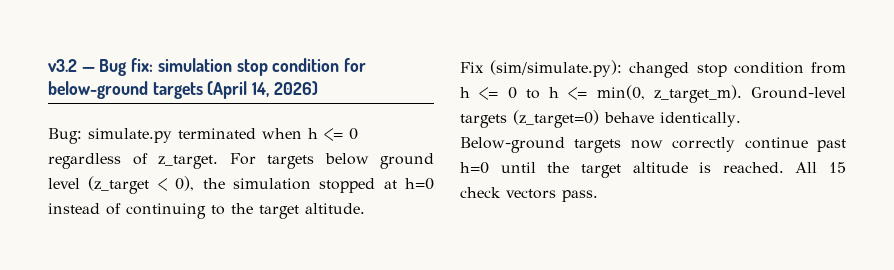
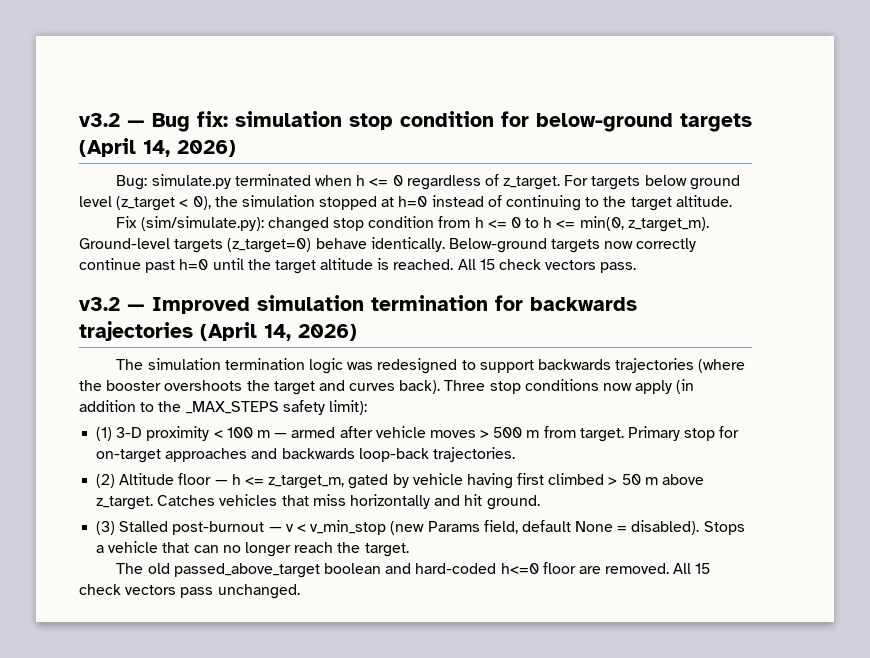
+ v3.2 — Improved simulation termination for backwards trajectories (April 14, 2026)
+ The simulation termination logic was redesigned to support backwards trajectories (where the booster overshoots the target and curves back). Three stop conditions now apply (in addition to the _MAX_STEPS safety limit):
+ (1) 3-D proximity < 100 m — armed after vehicle moves > 500 m from target. Primary stop for on-target approaches and backwards loop-back trajectories.
+ (2) Altitude floor — h <= z_target_m, gated by vehicle having first climbed > 50 m above z_target. Catches vehicles that miss horizontally and hit ground.
+ (3) Stalled post-burnout — v < v_min_stop (new Params field, default None = disabled). Stops a vehicle that can no longer reach the target.
+ The old passed_above_target boolean and hard-coded h<=0 floor are removed. All 15 check vectors pass unchanged.

